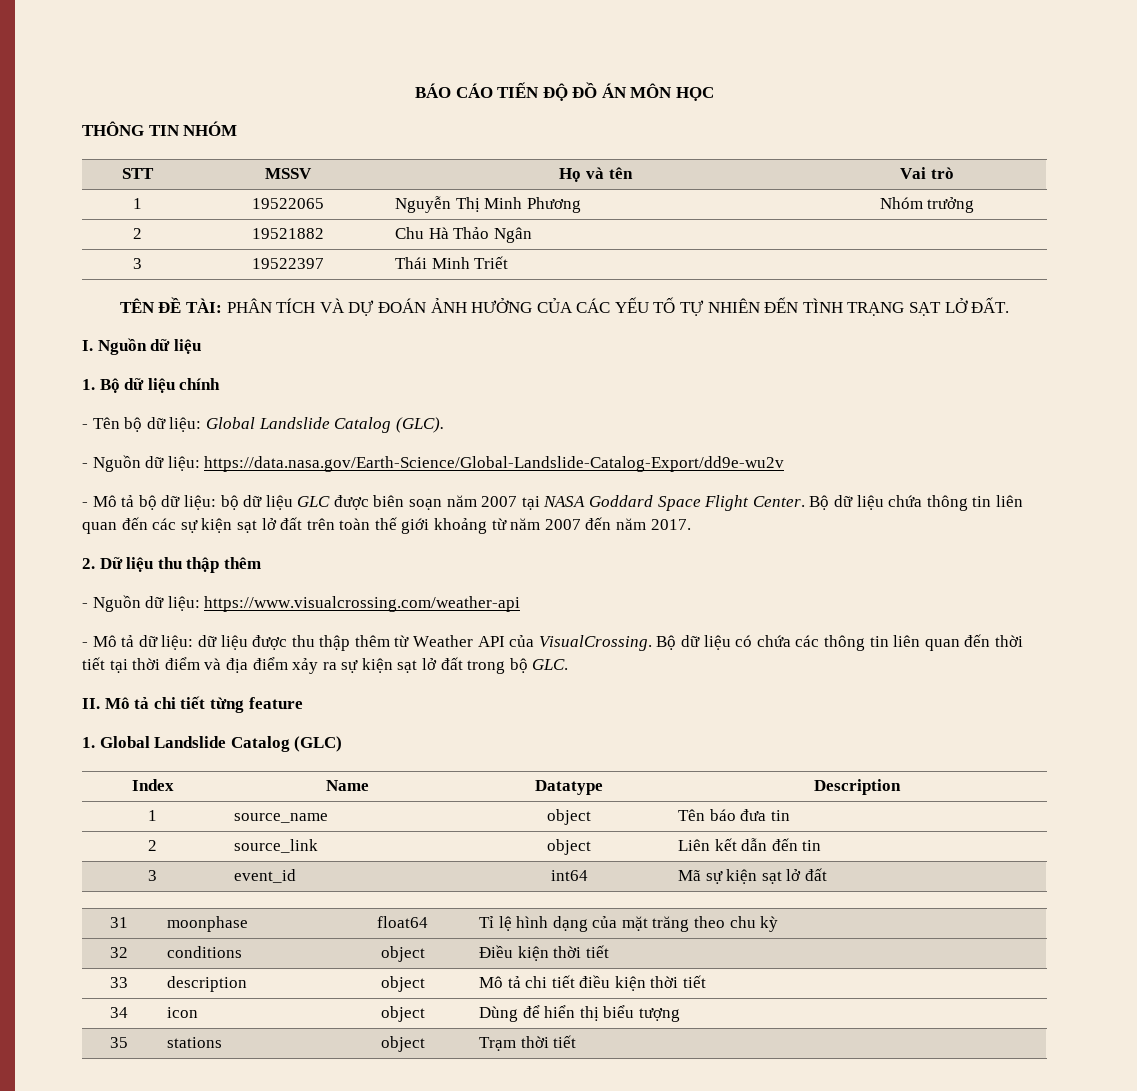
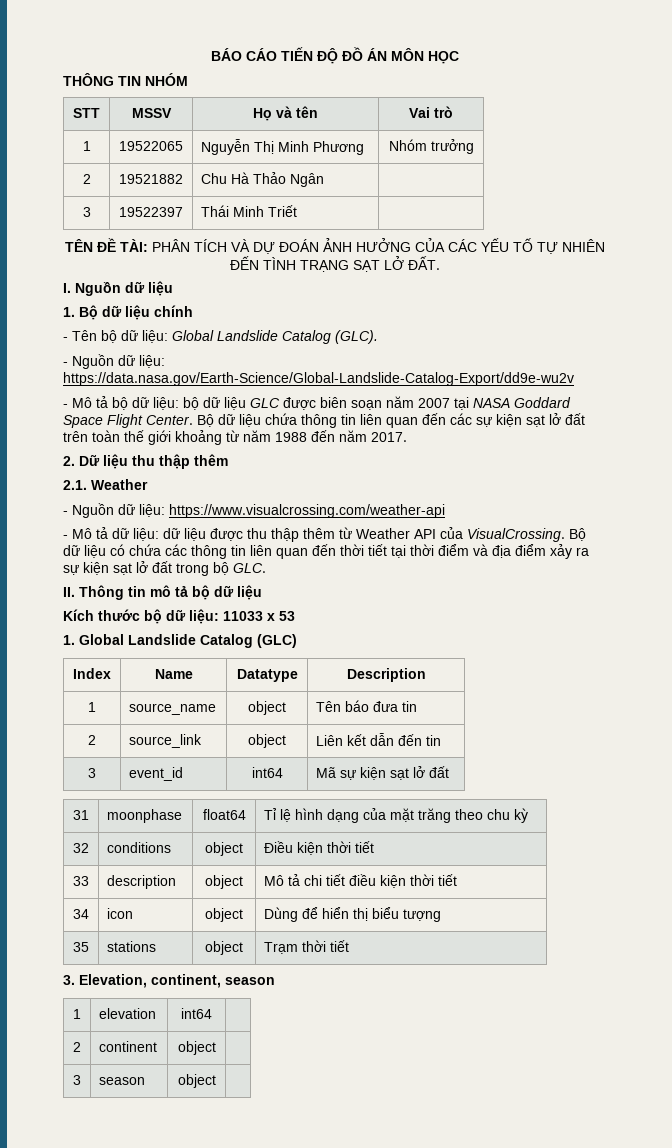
- Bộ dữ liệu chứa thông tin liên quan đến các sự kiện sạt lở đất trên toàn thế giới khoảng từ năm 2007 đến năm 2017.
+ Bộ dữ liệu chứa thông tin liên quan đến các sự kiện sạt lở đất trên toàn thế giới khoảng từ năm 1988 đến năm 2017.
+ 2.1. Weather
- II. Mô tả chi tiết từng feature
+ II. Thông tin mô tả bộ dữ liệu
+ Kích thước bộ dữ liệu: 11033 x 53
+ 3. Elevation, continent, season
+ 1 | elevation | int64 |
+ 2 | continent | object |
+ 3 | season | object |

